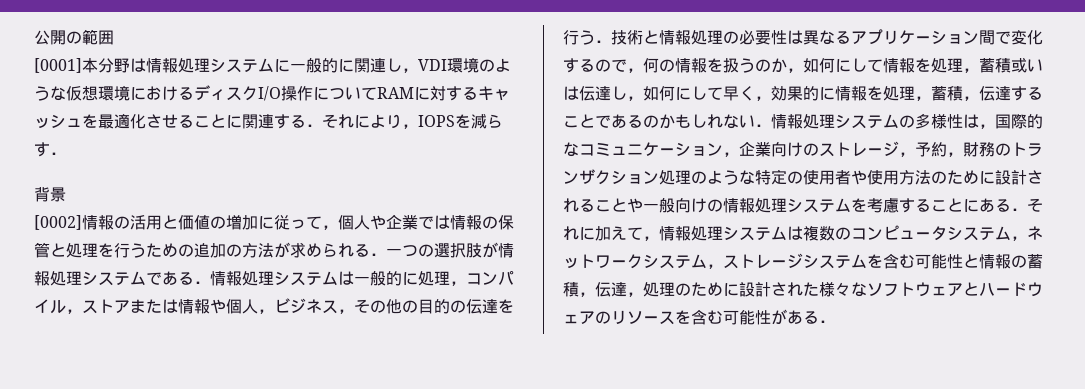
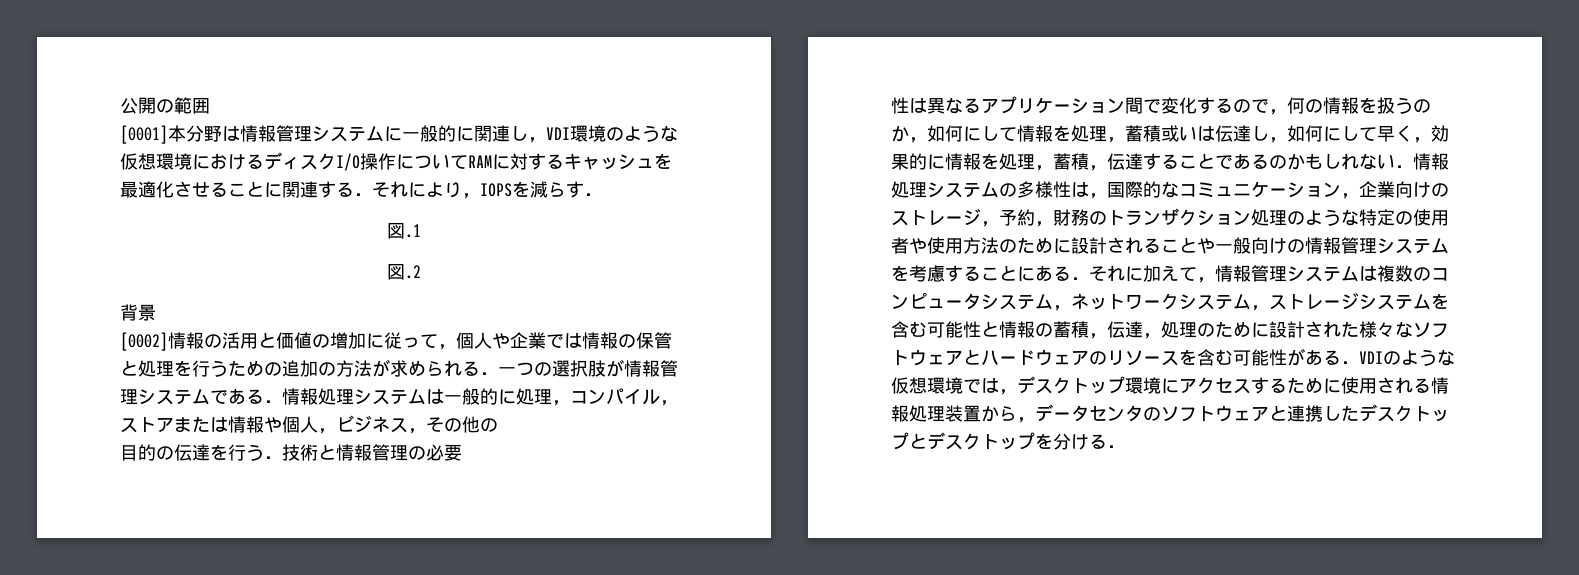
- [0001]本分野は情報処理システムに一般的に関連し，VDI環境のような仮想環境におけるディスクI/O操作についてRAMに対するキャッシュを最適化させることに関連する．それにより，IOPSを減らす．
+ [0001]本分野は情報管理システムに一般的に関連し，VDI環境のような仮想環境におけるディスクI/O操作についてRAMに対するキャッシュを最適化させることに関連する．それにより，IOPSを減らす．
+ 図.1
+ 図.2
- [0002]情報の活用と価値の増加に従って，個人や企業では情報の保管と処理を行うための追加の方法が求められる．一つの選択肢が情報処理システムである．情報処理システムは一般的に処理，コンパイル，ストアまたは情報や個人，ビジネス，その他の目的の伝達を行う．技術と情報処理の必要性は異なるアプリケーション間で変化するので，何の情報を扱うのか，如何にして情報を処理，蓄積或いは伝達し，如何にして早く，効果的に情報を処理，蓄積，伝達することであるのかもしれない．情報処理システムの多様性は，国際的なコミュニケーション，企業向けのストレージ，予約，財務のトランザクション処理のような特定の使用者や使用方法のために設計されることや一般向けの情報処理システムを考慮することにある．それに加えて，情報処理システムは複数のコンピュータシステム，ネットワークシステム，ストレージシステムを含む可能性と情報の蓄積，伝達，処理のために設計された様々なソフトウェアとハードウェアのリソースを含む可能性がある．
+ [0002]情報の活用と価値の増加に従って，個人や企業では情報の保管と処理を行うための追加の方法が求められる．一つの選択肢が情報管理システムである．情報処理システムは一般的に処理，コンパイル，ストアまたは情報や個人，ビジネス，その他の
+ 目的の伝達を行う．技術と情報管理の必要
+ 性は異なるアプリケーション間で変化するので，何の情報を扱うのか，如何にして情報を処理，蓄積或いは伝達し，如何にして早く，効果的に情報を処理，蓄積，伝達することであるのかもしれない．情報処理システムの多様性は，国際的なコミュニケーション，企業向けのストレージ，予約，財務のトランザクション処理のような特定の使用者や使用方法のために設計されることや一般向けの情報管理システムを考慮することにある．それに加えて，情報管理システムは複数のコンピュータシステム，ネットワークシステム，ストレージシステムを含む可能性と情報の蓄積，伝達，処理のために設計された様々なソフトウェアとハードウェアのリソースを含む可能性がある．VDIのような仮想環境では，デスクトップ環境にアクセスするために使用される情報処理装置から，データセンタのソフトウェアと連携したデスクトップとデスクトップを分ける．

